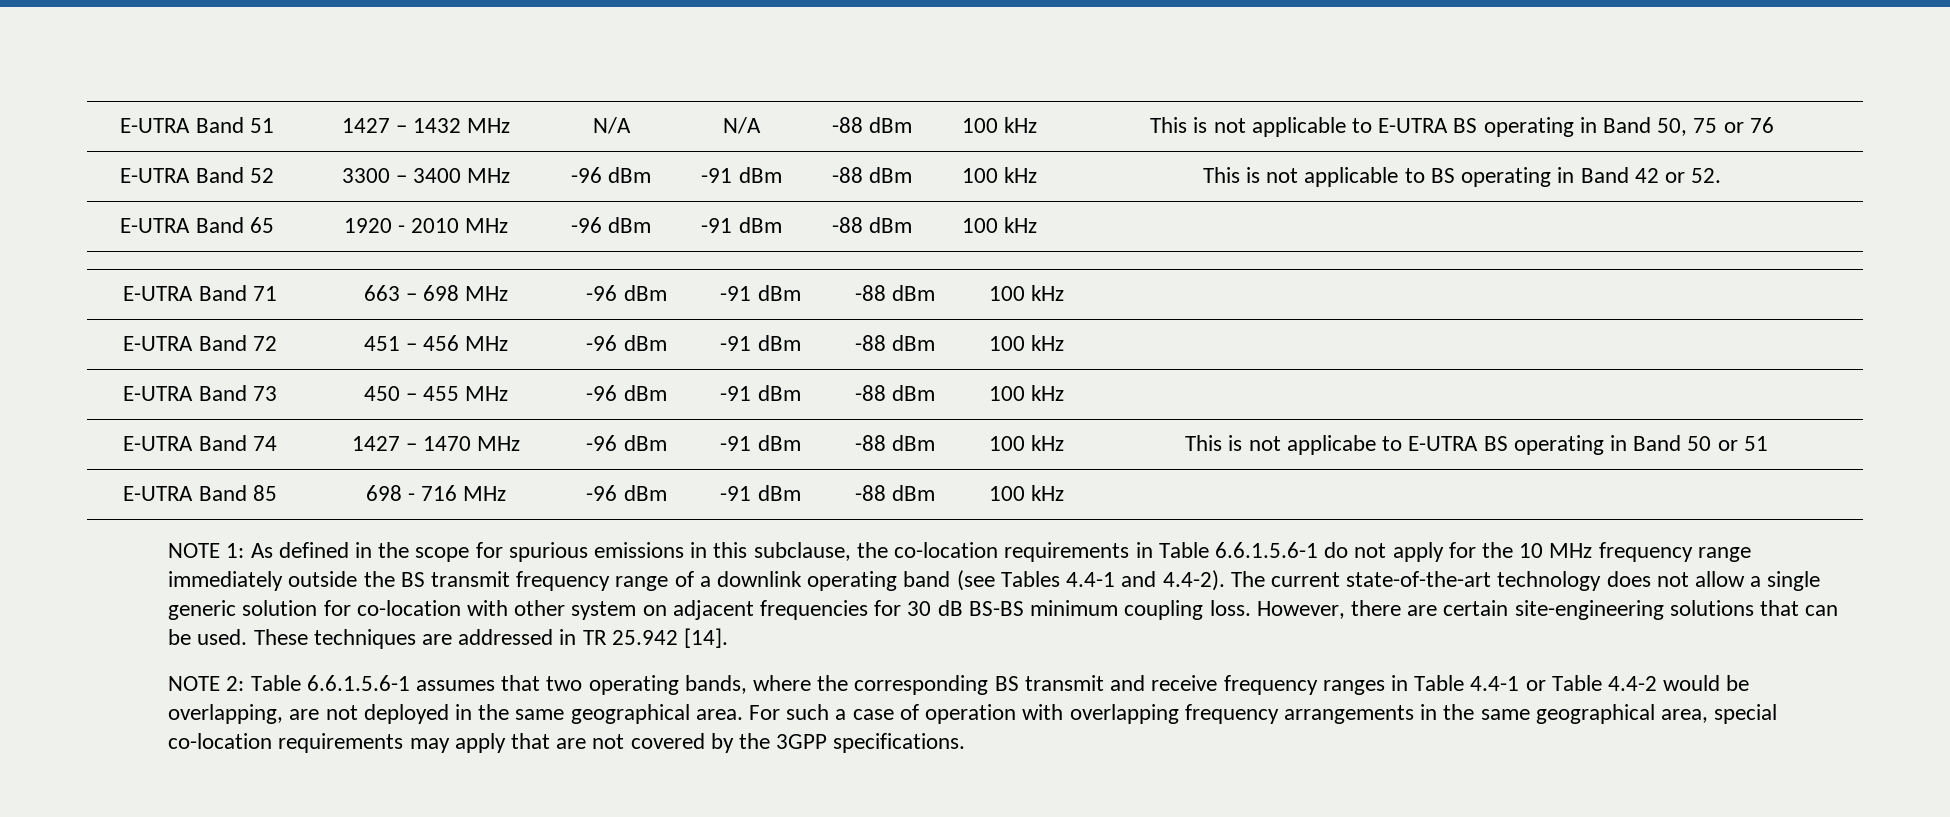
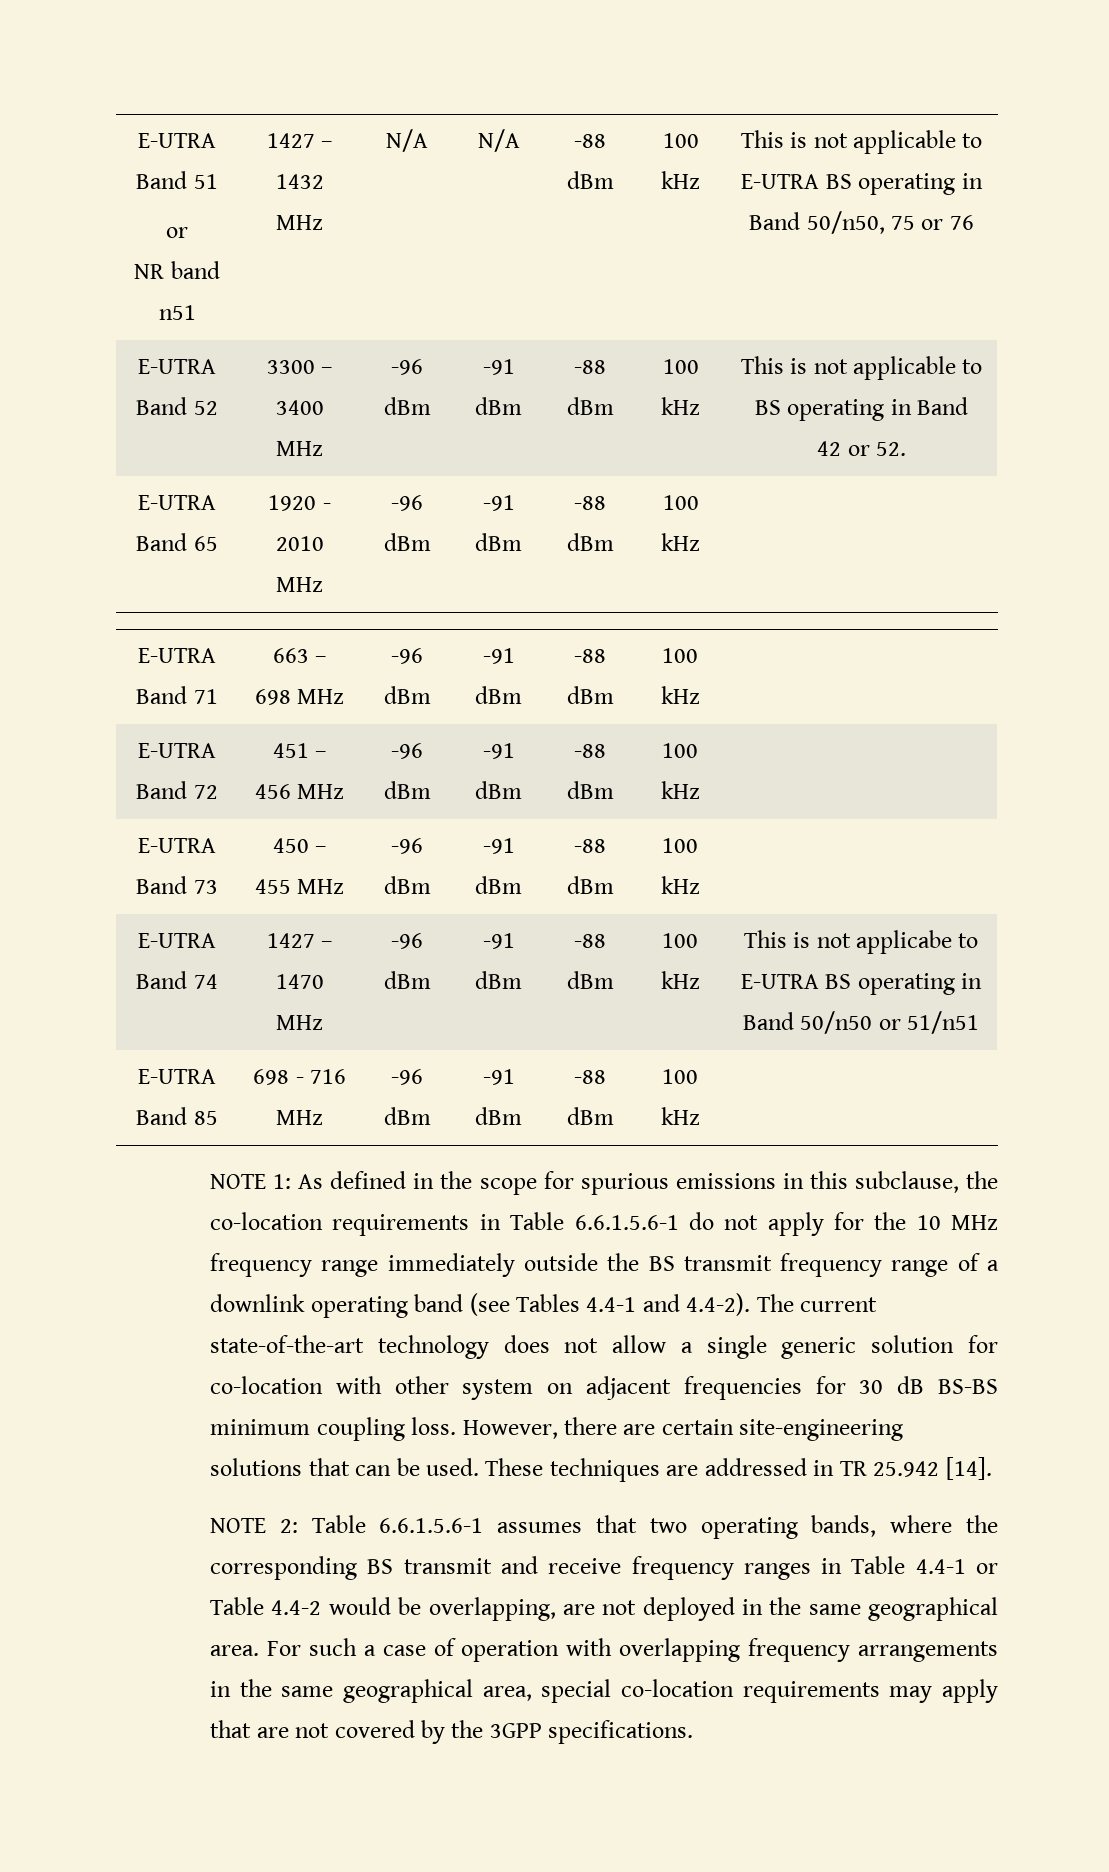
- E-UTRA Band 51 | 1427 – 1432 MHz | N/A | N/A | -88 dBm | 100 kHz | This is not applicable to E-UTRA BS operating in Band 50, 75 or 76
+ E-UTRA Band 51
+ or
+ NR band n51 | 1427 – 1432 MHz | N/A | N/A | -88 dBm | 100 kHz | This is not applicable to E-UTRA BS operating in Band 50/n50, 75 or 76
- E-UTRA Band 74 | 1427 – 1470 MHz | -96 dBm | -91 dBm | -88 dBm | 100 kHz | This is not applicabe to E-UTRA BS operating in Band 50 or 51
+ E-UTRA Band 74 | 1427 – 1470 MHz | -96 dBm | -91 dBm | -88 dBm | 100 kHz | This is not applicabe to E-UTRA BS operating in Band 50/n50 or 51/n51

